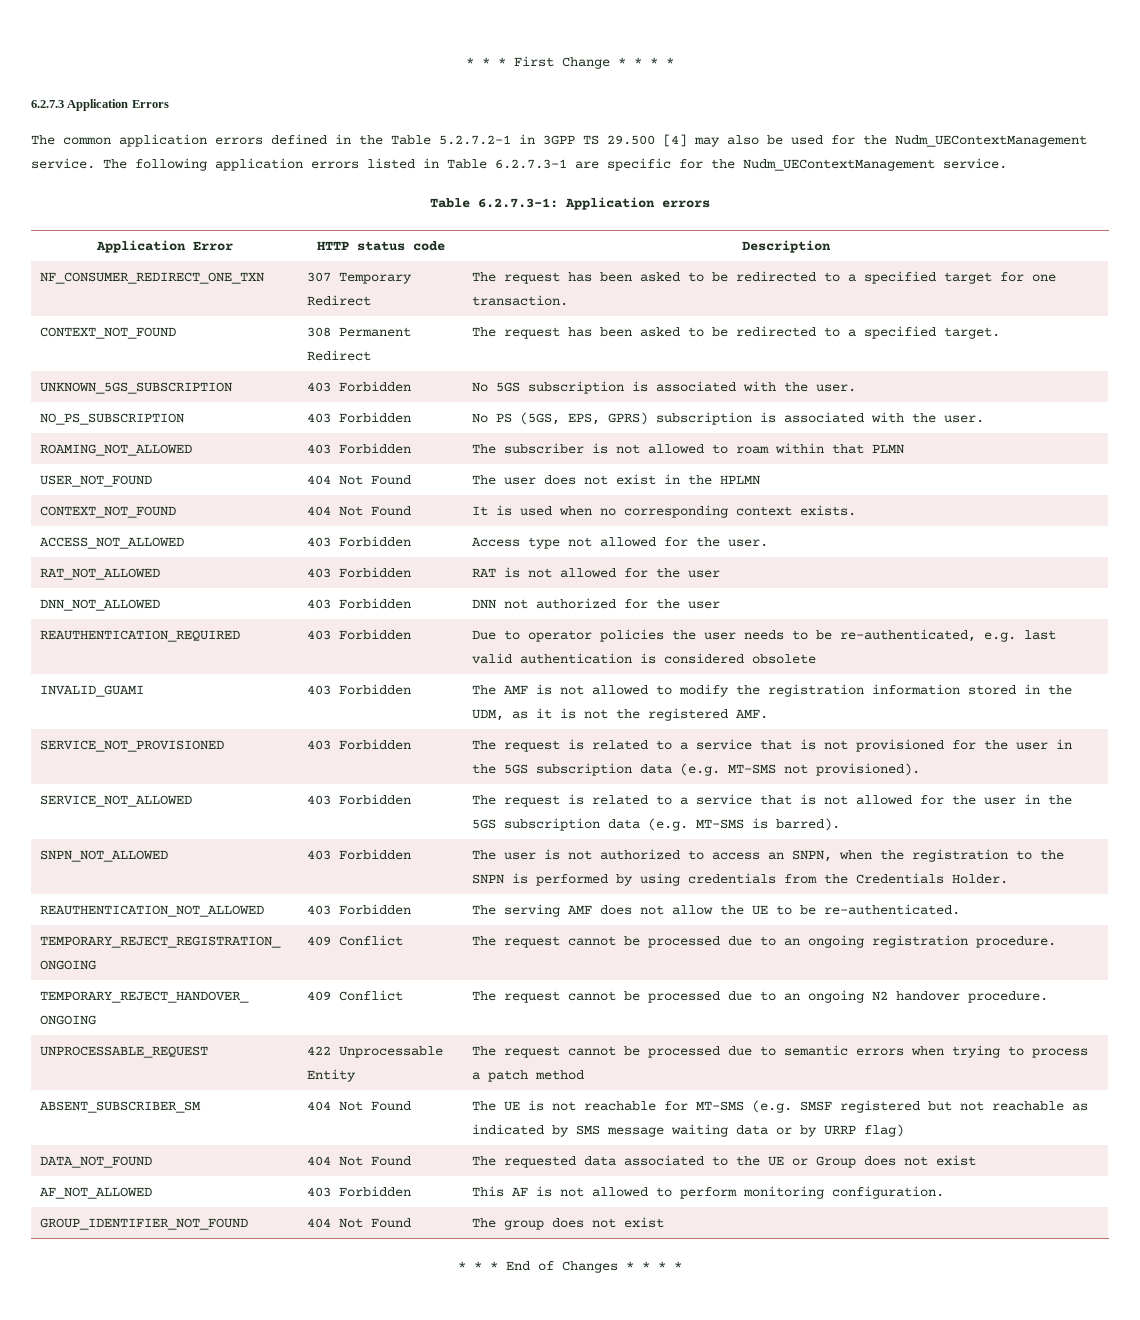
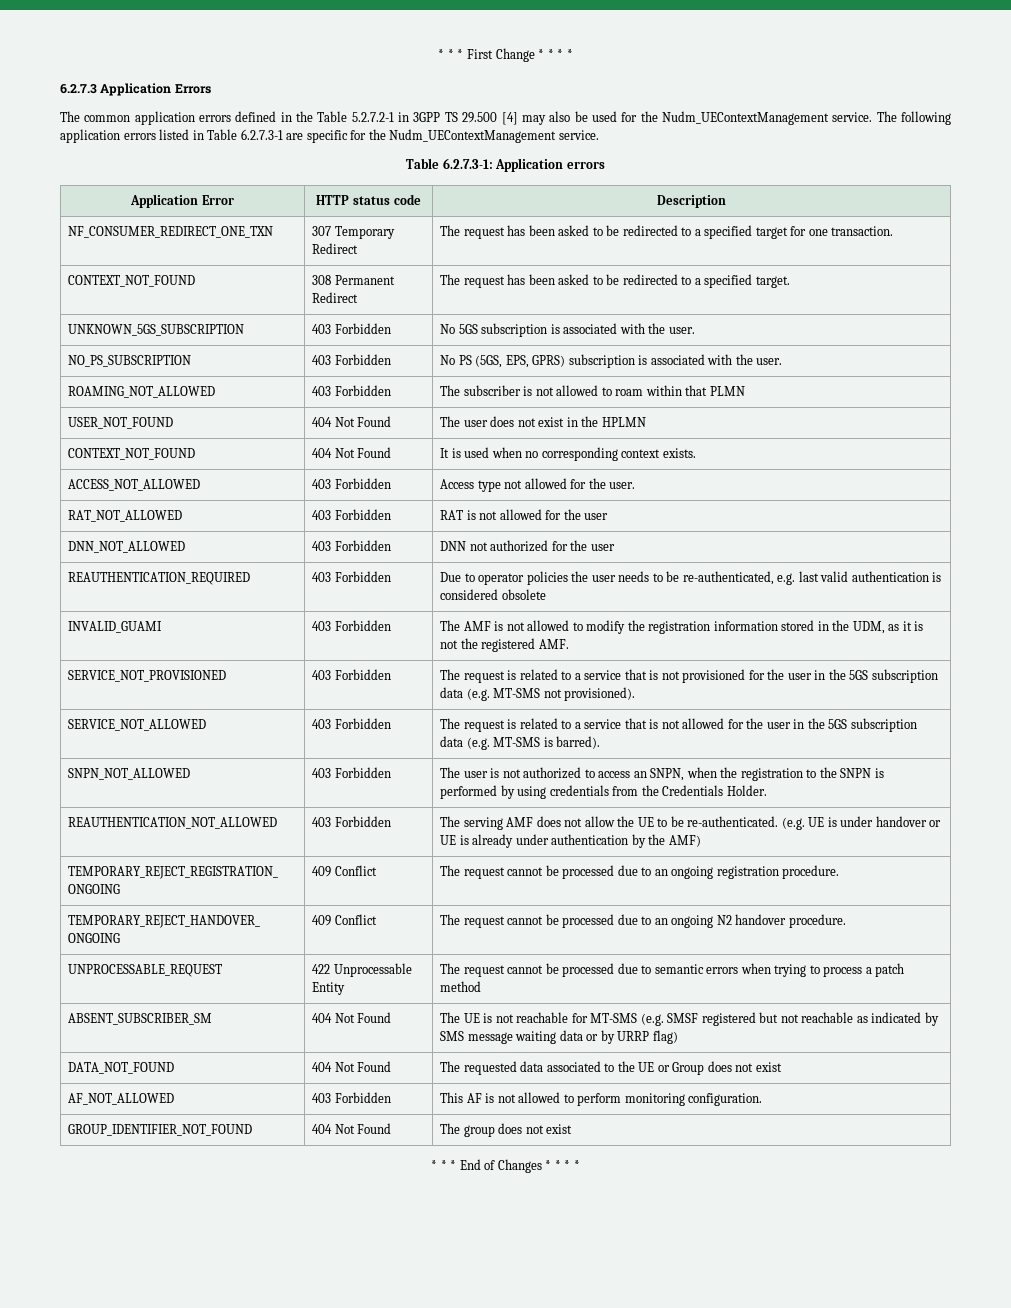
- REAUTHENTICATION_NOT_ALLOWED | 403 Forbidden | The serving AMF does not allow the UE to be re-authenticated.
+ REAUTHENTICATION_NOT_ALLOWED | 403 Forbidden | The serving AMF does not allow the UE to be re-authenticated. (e.g. UE is under handover or UE is already under authentication by the AMF)

